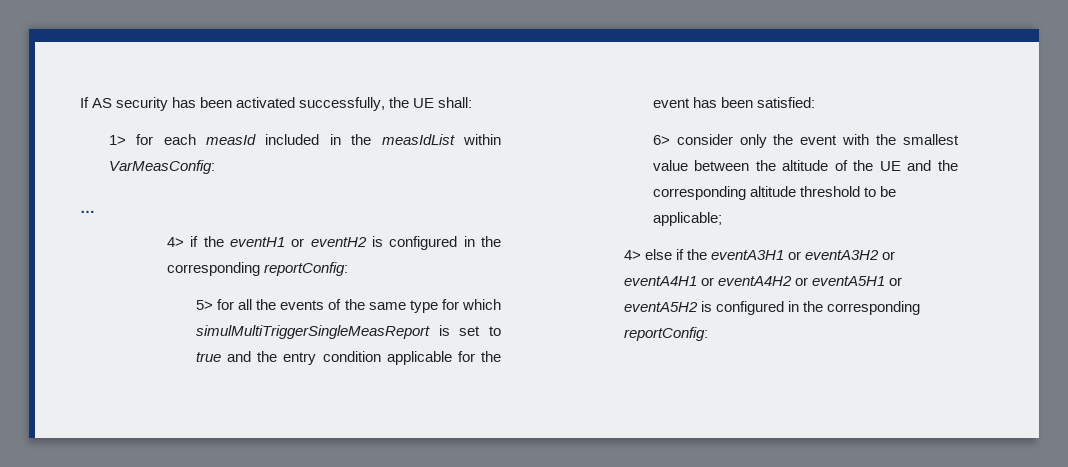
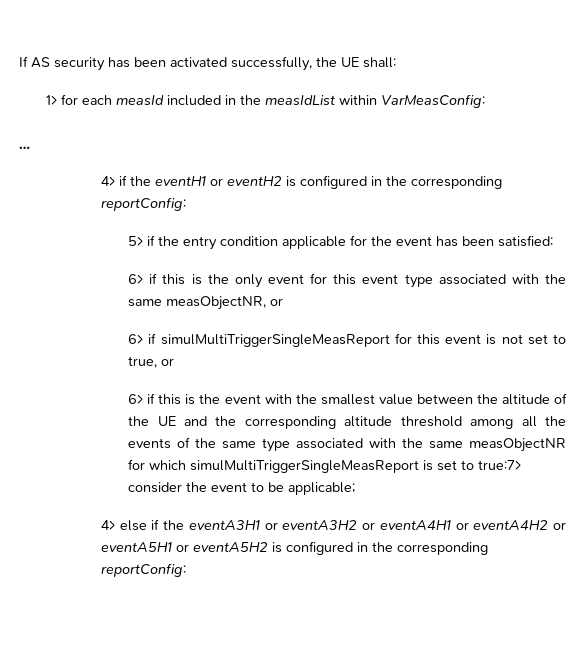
- 5> for all the events of the same type for which simulMultiTriggerSingleMeasReport is set to true and the entry condition applicable for the event has been satisfied:
+ 5> if the entry condition applicable for the event has been satisfied:
- 6> consider only the event with the smallest value between the altitude of the UE and the corresponding altitude threshold to be applicable;
+ 6> if this is the only event for this event type associated with the same measObjectNR, or
+ 6> if simulMultiTriggerSingleMeasReport for this event is not set to true, or
+ 6> if this is the event with the smallest value between the altitude of the UE and the corresponding altitude threshold among all the events of the same type associated with the same measObjectNR for which simulMultiTriggerSingleMeasReport is set to true:7> consider the event to be applicable;

